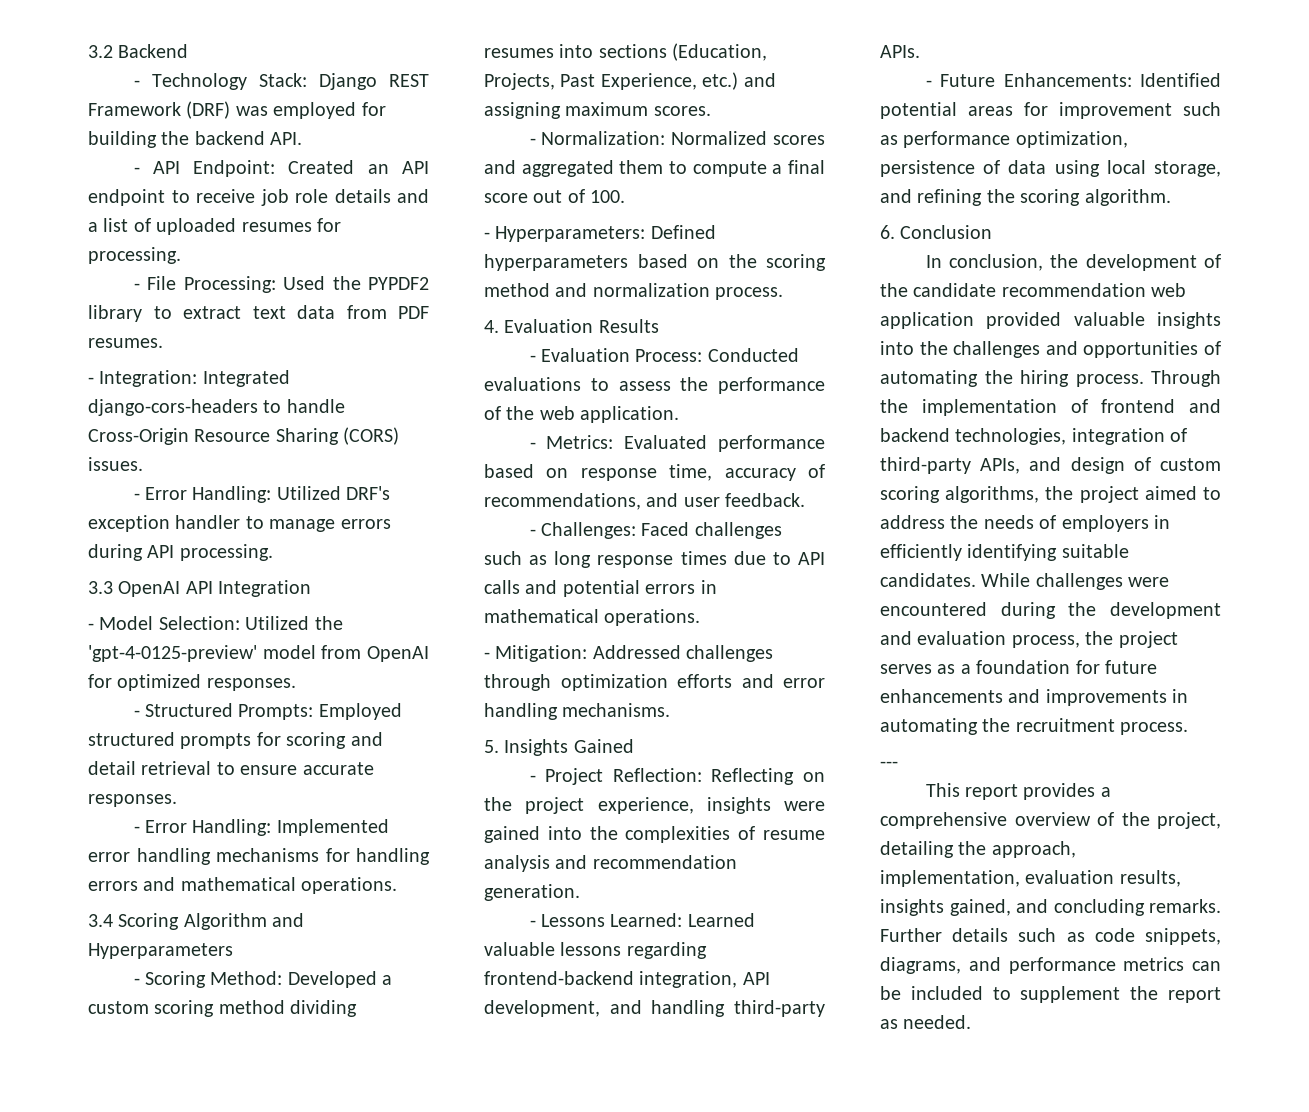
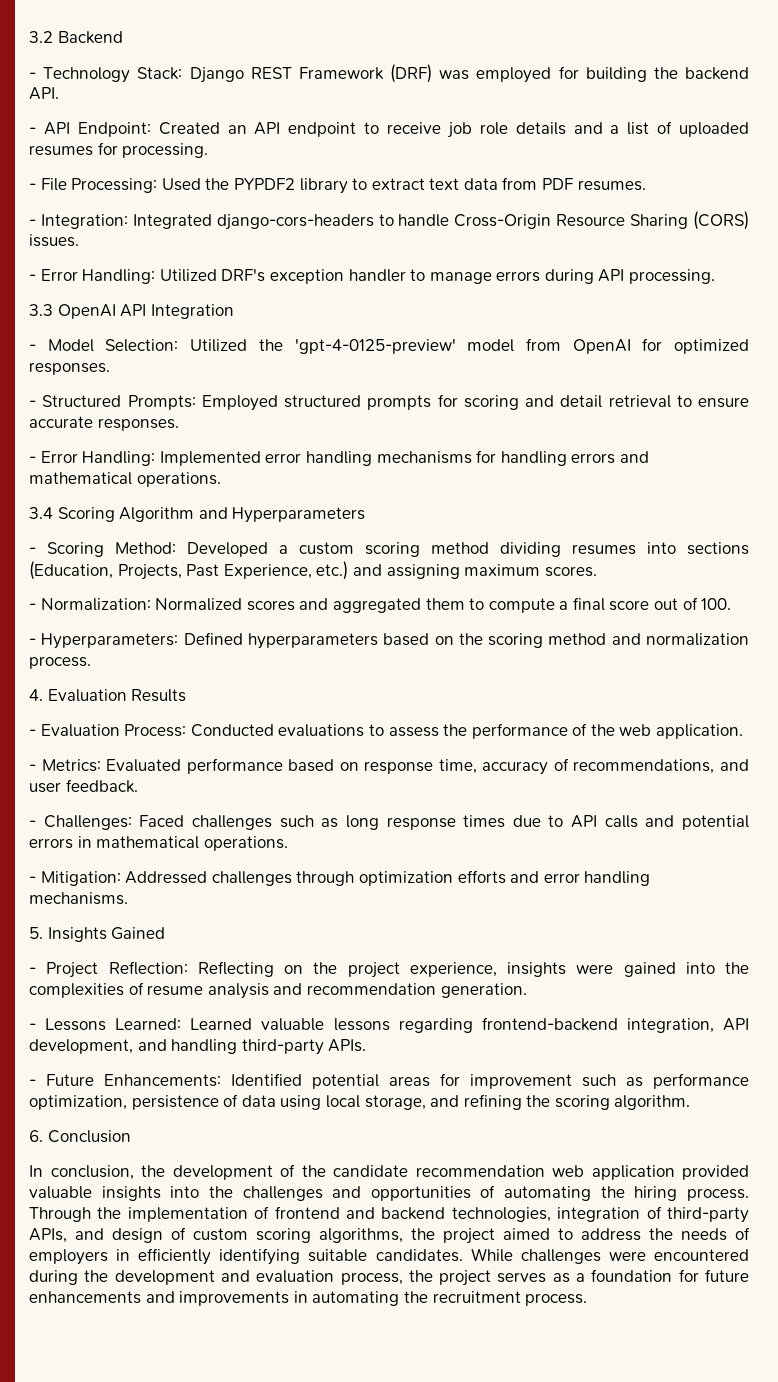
- ---
- This report provides a comprehensive overview of the project, detailing the approach, implementation, evaluation results, insights gained, and concluding remarks. Further details such as code snippets, diagrams, and performance metrics can be included to supplement the report as needed.

